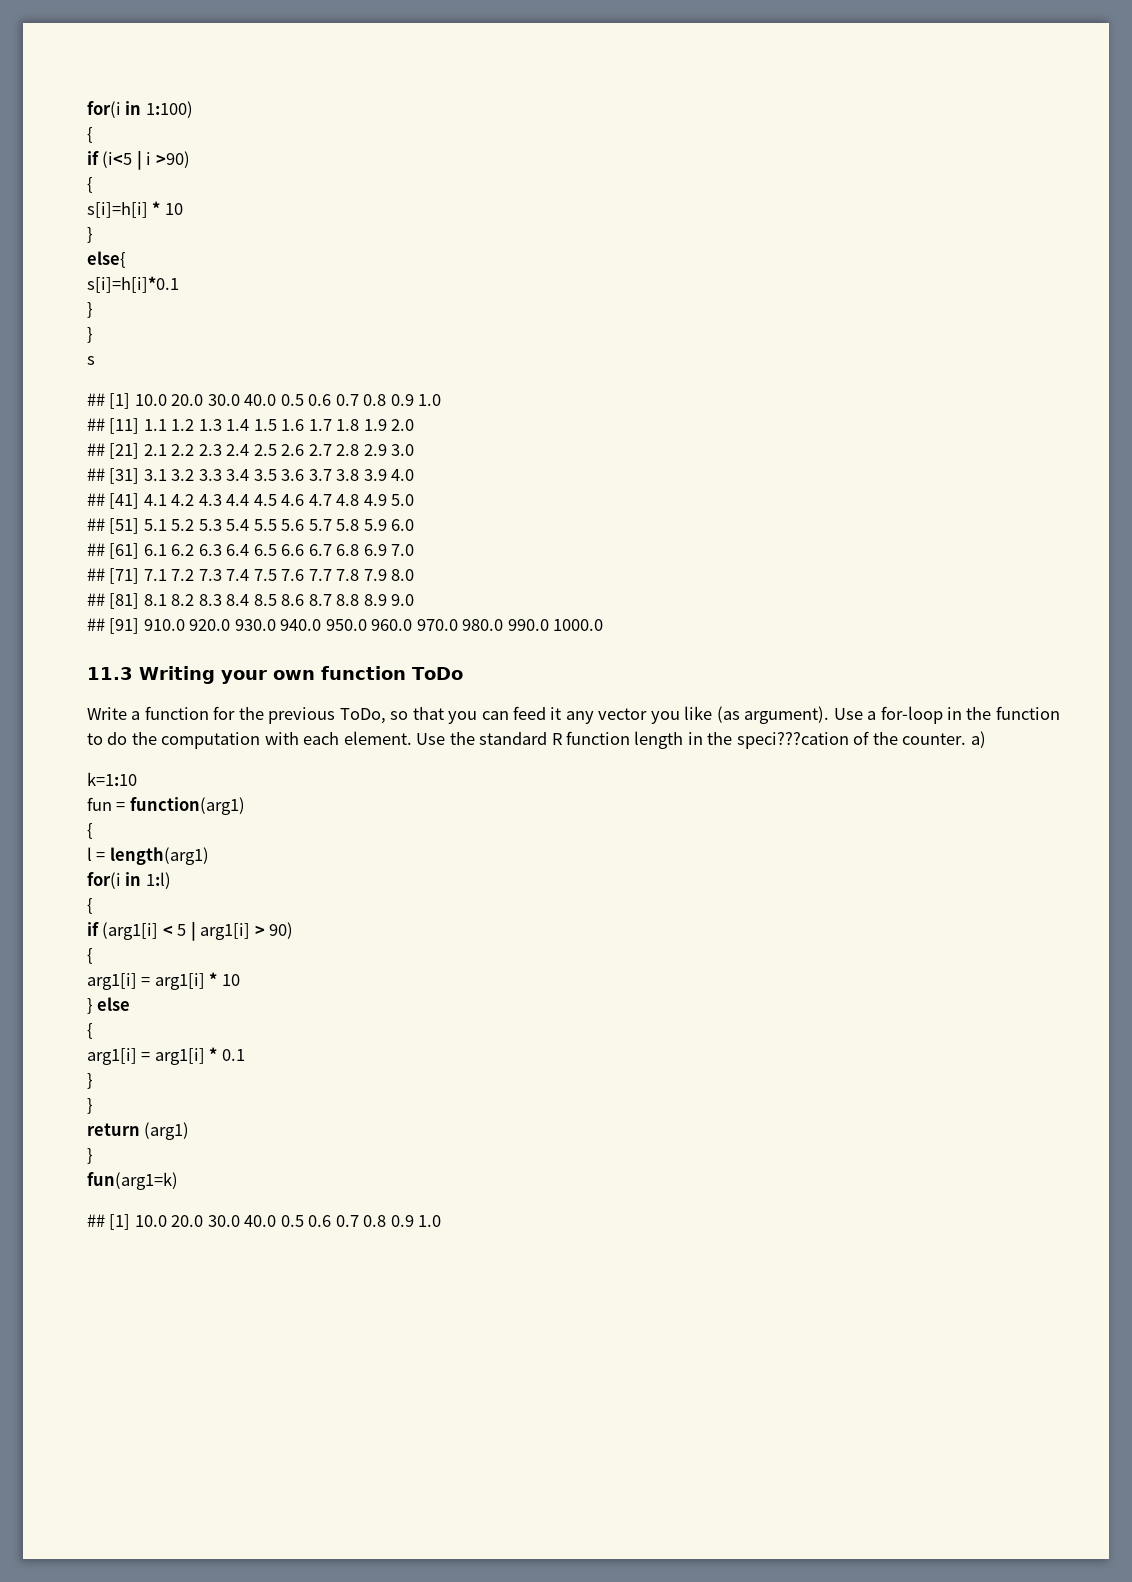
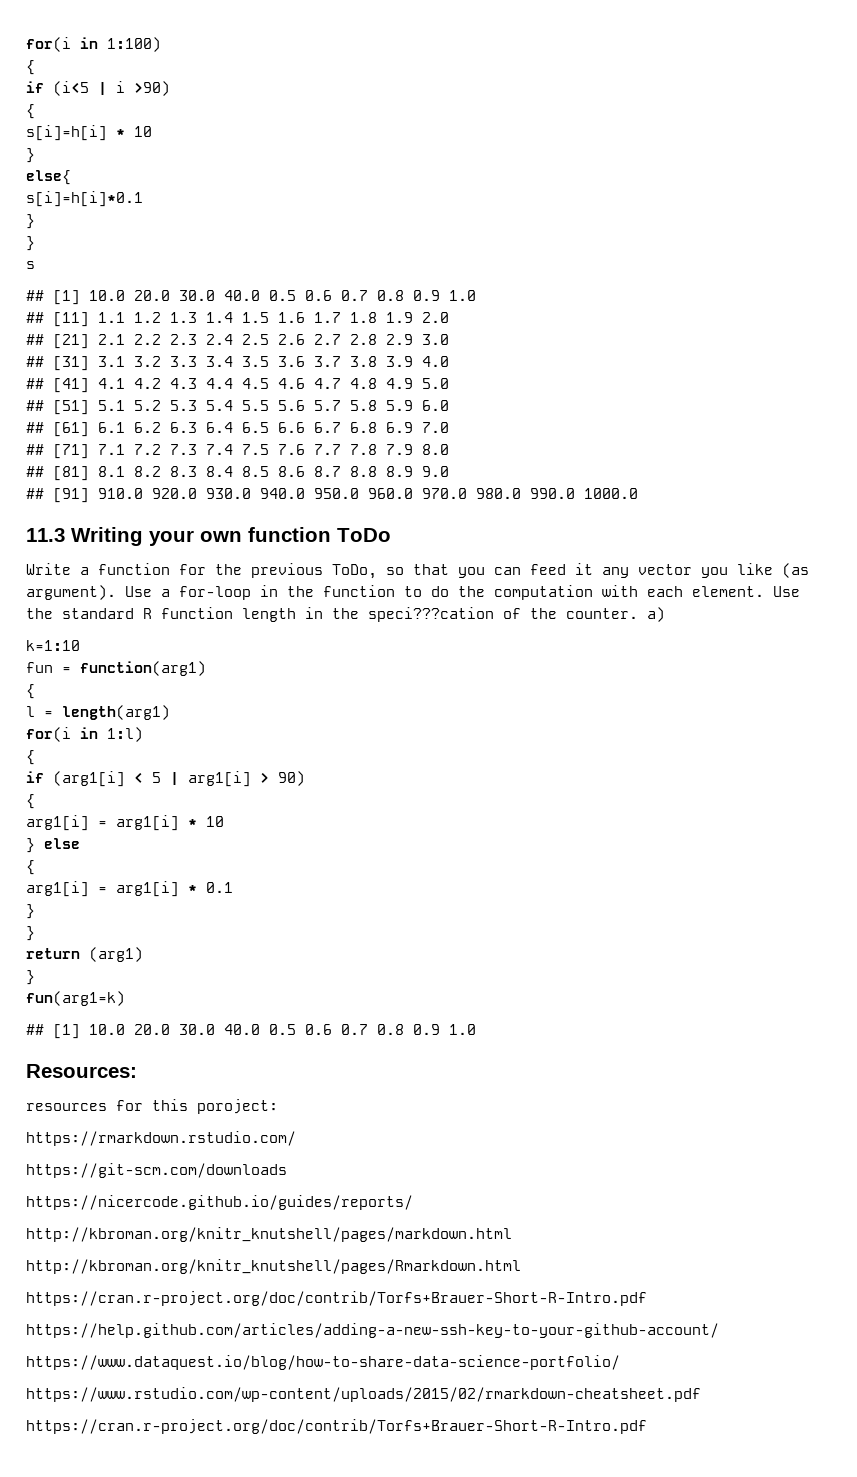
+ Resources:
+ resources for this poroject:
+ https://rmarkdown.rstudio.com/
+ https://git-scm.com/downloads
+ https://nicercode.github.io/guides/reports/
+ http://kbroman.org/knitr_knutshell/pages/markdown.html
+ http://kbroman.org/knitr_knutshell/pages/Rmarkdown.html
+ https://cran.r-project.org/doc/contrib/Torfs+Brauer-Short-R-Intro.pdf
+ https://help.github.com/articles/adding-a-new-ssh-key-to-your-github-account/
+ https://www.dataquest.io/blog/how-to-share-data-science-portfolio/
+ https://www.rstudio.com/wp-content/uploads/2015/02/rmarkdown-cheatsheet.pdf
+ https://cran.r-project.org/doc/contrib/Torfs+Brauer-Short-R-Intro.pdf

